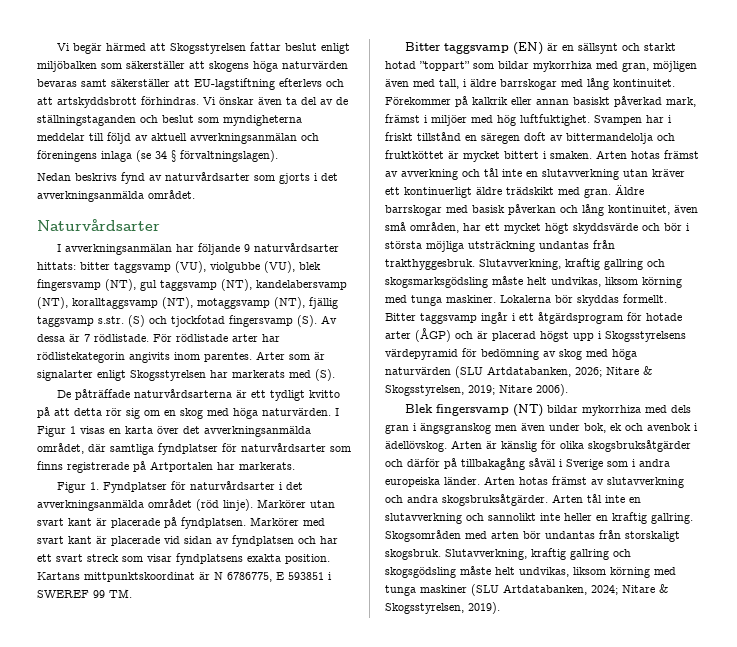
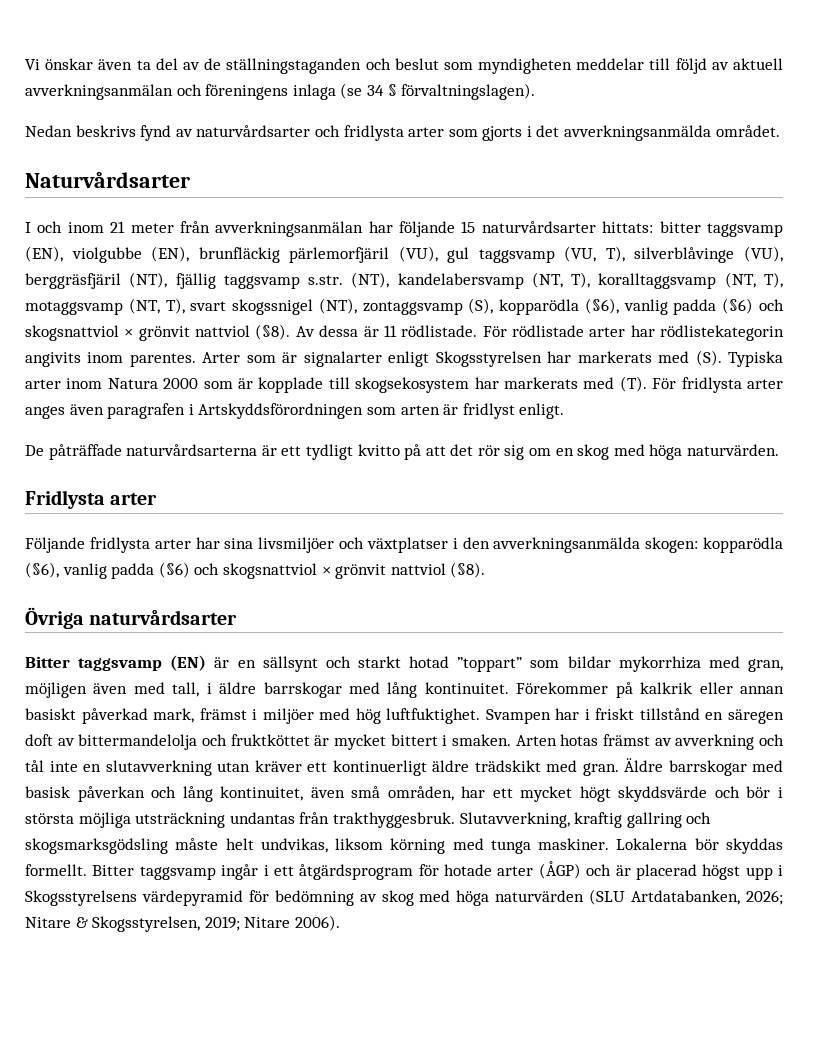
- Vi begär härmed att Skogsstyrelsen fattar beslut enligt miljöbalken som säkerställer att skogens höga naturvärden bevaras samt säkerställer att EU-lagstiftning efterlevs och att artskyddsbrott förhindras. Vi önskar även ta del av de ställningstaganden och beslut som myndigheterna meddelar till följd av aktuell avverkningsanmälan och föreningens inlaga (se 34 § förvaltningslagen).
+ Vi önskar även ta del av de ställningstaganden och beslut som myndigheten meddelar till följd av aktuell avverkningsanmälan och föreningens inlaga (se 34 § förvaltningslagen).
- Nedan beskrivs fynd av naturvårdsarter som gjorts i det avverkningsanmälda området.
+ Nedan beskrivs fynd av naturvårdsarter och fridlysta arter som gjorts i det avverkningsanmälda området.
- I avverkningsanmälan har följande 9 naturvårdsarter hittats: bitter taggsvamp (VU), violgubbe (VU), blek fingersvamp (NT), gul taggsvamp (NT), kandelabersvamp (NT), koralltaggsvamp (NT), motaggsvamp (NT), fjällig taggsvamp s.str. (S) och tjockfotad fingersvamp (S). Av dessa är 7 rödlistade.
+ I och inom 21 meter från avverkningsanmälan har följande 15 naturvårdsarter hittats: bitter taggsvamp (EN), violgubbe (EN), brunfläckig pärlemorfjäril (VU), gul taggsvamp (VU, T), silverblåvinge (VU), berggräsfjäril (NT), fjällig taggsvamp s.str. (NT), kandelabersvamp (NT, T), koralltaggsvamp (NT, T), motaggsvamp (NT, T), svart skogssnigel (NT), zontaggsvamp (S), kopparödla (§6), vanlig padda (§6) och skogsnattviol × grönvit nattviol (§8). Av dessa är 11 rödlistade.
- Arter som är signalarter enligt Skogsstyrelsen har markerats med (S).
+ Arter som är signalarter enligt Skogsstyrelsen har markerats med (S). Typiska arter inom Natura 2000 som är kopplade till skogsekosystem har markerats med (T). För fridlysta arter anges även paragrafen i Artskyddsförordningen som arten är fridlyst enligt.
- De påträffade naturvårdsarterna är ett tydligt kvitto på att detta rör sig om en skog med höga naturvärden. I Figur 1 visas en karta över det avverkningsanmälda området, där samtliga fyndplatser för naturvårdsarter som finns registrerade på Artportalen har markerats.
- Figur 1. Fyndplatser för naturvårdsarter i det avverkningsanmälda området (röd linje). Markörer utan svart kant är placerade på fyndplatsen. Markörer med svart kant är placerade vid sidan av fyndplatsen och har ett svart streck som visar fyndplatsens exakta position. Kartans mittpunktskoordinat är N 6786775, E 593851 i SWEREF 99 TM.
+ De påträffade naturvårdsarterna är ett tydligt kvitto på att det rör sig om en skog med höga naturvärden.
+ Fridlysta arter
+ Följande fridlysta arter har sina livsmiljöer och växtplatser i den avverkningsanmälda skogen: kopparödla (§6), vanlig padda (§6) och skogsnattviol × grönvit nattviol (§8).
+ Övriga naturvårdsarter
- Blek fingersvamp (NT) bildar mykorrhiza med dels gran i ängsgranskog men även under bok, ek och avenbok i ädellövskog. Arten är känslig för olika skogsbruksåtgärder och därför på tillbakagång såväl i Sverige som i andra europeiska länder. Arten hotas främst av slutavverkning och andra skogsbruksåtgärder. Arten tål inte en slutavverkning och sannolikt inte heller en kraftig gallring. Skogsområden med arten bör undantas från storskaligt skogsbruk. Slutavverkning, kraftig gallring och skogsgödsling måste helt undvikas, liksom körning med tunga maskiner (SLU Artdatabanken, 2024; Nitare & Skogsstyrelsen, 2019).

